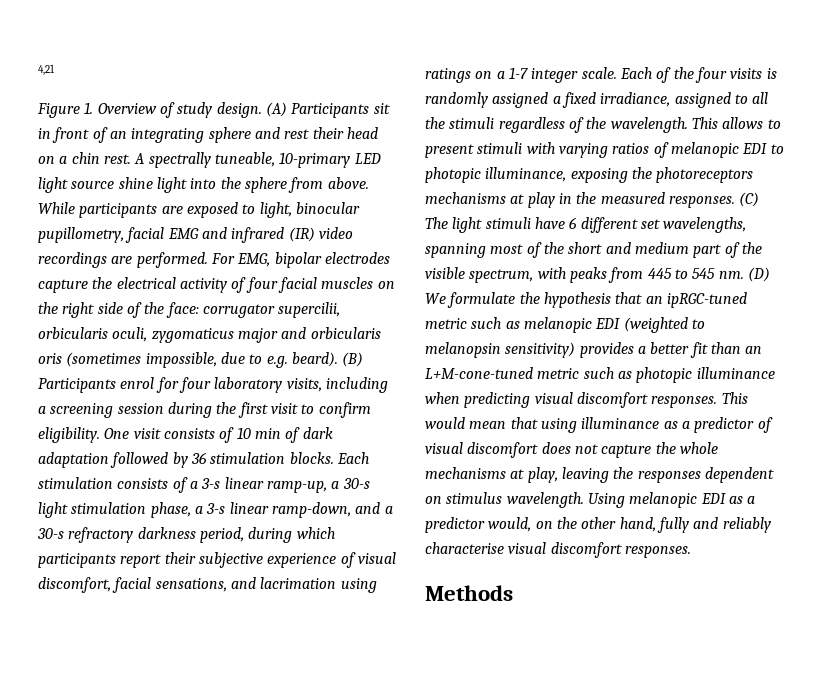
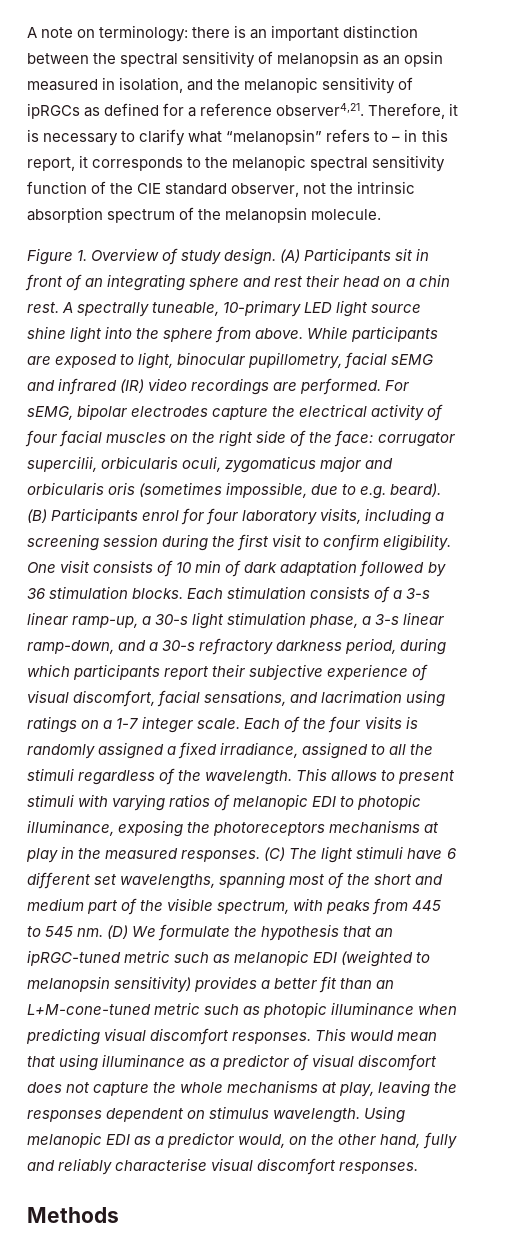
- 4,21
+ A note on terminology: there is an important distinction between the spectral sensitivity of melanopsin as an opsin measured in isolation, and the melanopic sensitivity of ipRGCs as defined for a reference observer4,21. Therefore, it is necessary to clarify what “melanopsin” refers to – in this report, it corresponds to the melanopic spectral sensitivity function of the CIE standard observer, not the intrinsic absorption spectrum of the melanopsin molecule.
- While participants are exposed to light, binocular pupillometry, facial EMG and infrared (IR) video recordings are performed.
+ While participants are exposed to light, binocular pupillometry, facial sEMG and infrared (IR) video recordings are performed.
- For EMG, bipolar electrodes capture the electrical activity of four facial muscles on the right side of the face: corrugator supercilii, orbicularis oculi, zygomaticus major and orbicularis oris (sometimes impossible, due to e.g. beard).
+ For sEMG, bipolar electrodes capture the electrical activity of four facial muscles on the right side of the face: corrugator supercilii, orbicularis oculi, zygomaticus major and orbicularis oris (sometimes impossible, due to e.g. beard).

